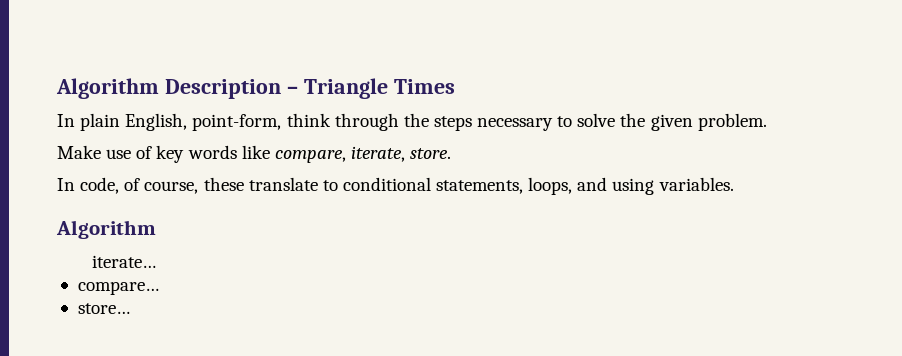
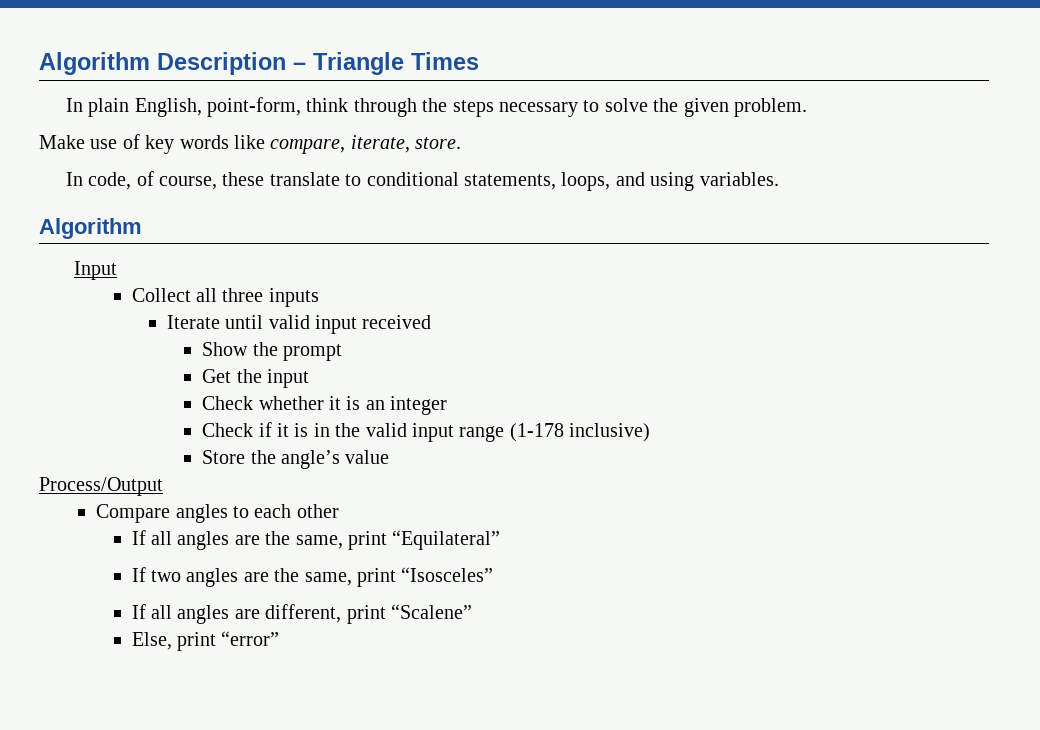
- iterate…
- compare…
- store…
+ Input
+ Collect all three inputs
+ Iterate until valid input received
+ Show the prompt
+ Get the input
+ Check whether it is an integer
+ Check if it is in the valid input range (1-178 inclusive)
+ Store the angle’s value
+ Process/Output
+ Compare angles to each other
+ If all angles are the same, print “Equilateral”
+ If two angles are the same, print “Isosceles”
+ If all angles are different, print “Scalene”
+ Else, print “error”

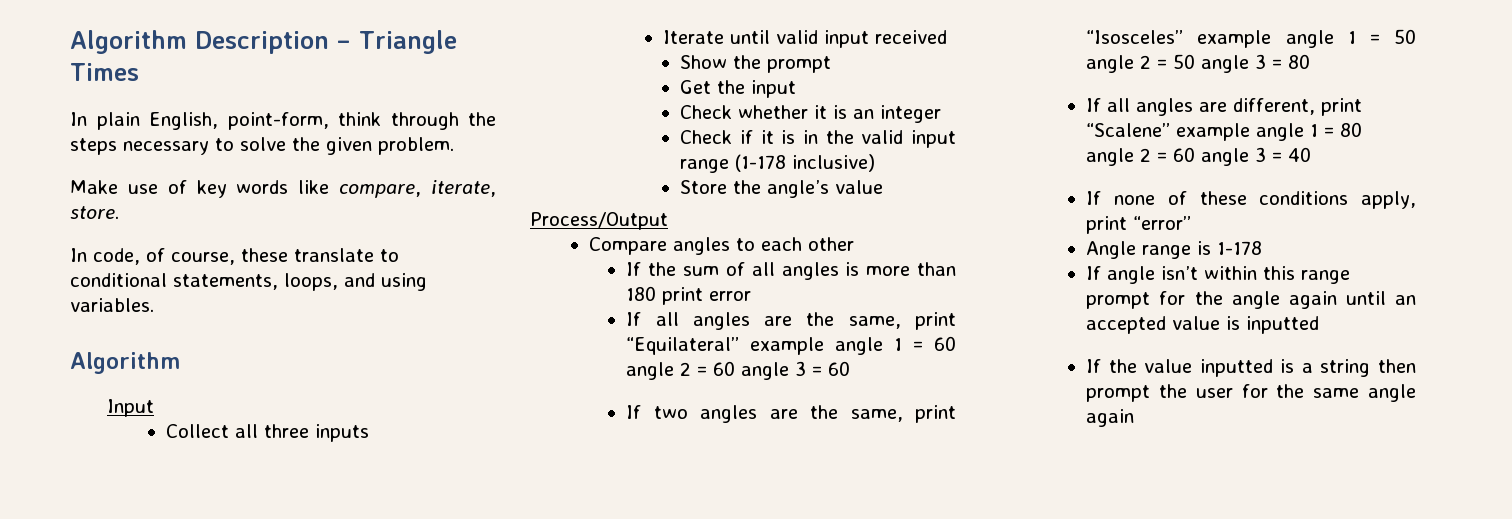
+ If the sum of all angles is more than 180 print error
- If all angles are the same, print “Equilateral”
+ If all angles are the same, print “Equilateral” example angle 1 = 60 angle 2 = 60 angle 3 = 60
- If two angles are the same, print “Isosceles”
+ If two angles are the same, print “Isosceles” example angle 1 = 50 angle 2 = 50 angle 3 = 80
- If all angles are different, print “Scalene”
- Else, print “error”
+ If all angles are different, print “Scalene” example angle 1 = 80 angle 2 = 60 angle 3 = 40
+ If none of these conditions apply, print “error”
+ Angle range is 1-178
+ If angle isn’t within this range prompt for the angle again until an accepted value is inputted
+ If the value inputted is a string then prompt the user for the same angle again

